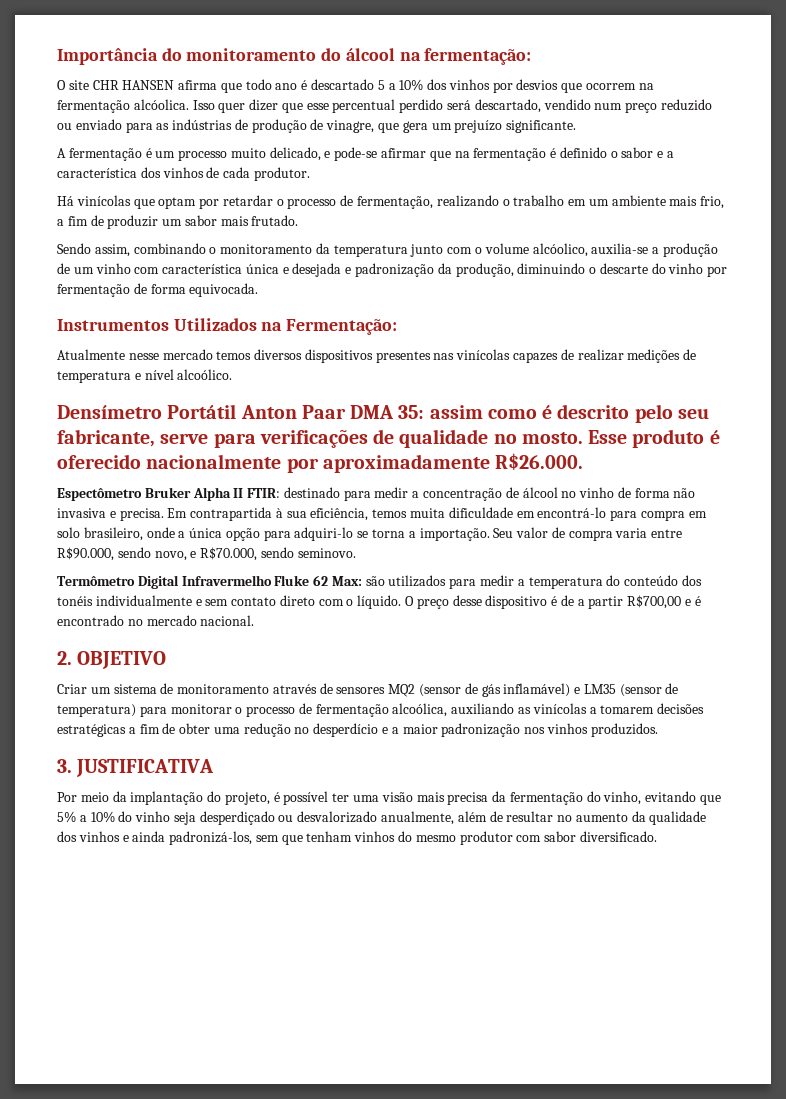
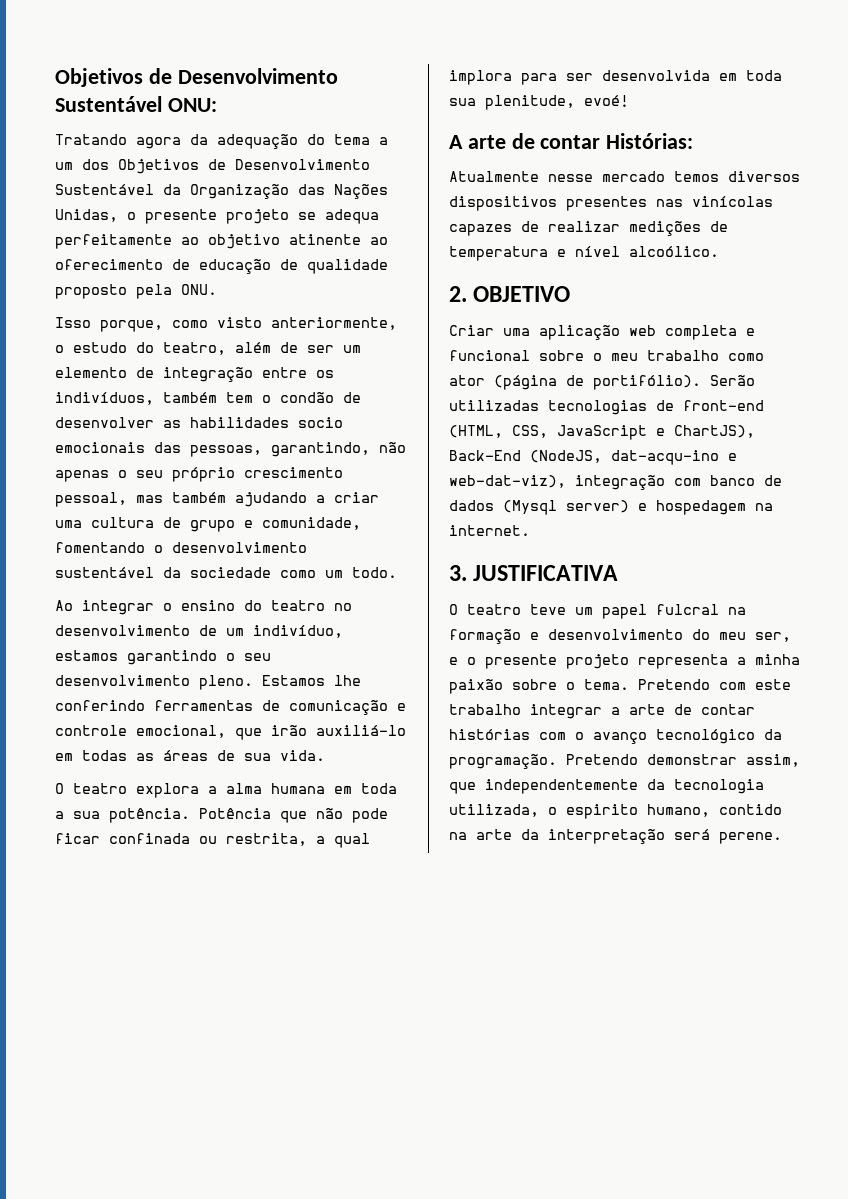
- Importância do monitoramento do álcool na fermentação:
- O site CHR HANSEN afirma que todo ano é descartado 5 a 10% dos vinhos por desvios que ocorrem na fermentação alcóolica. Isso quer dizer que esse percentual perdido será descartado, vendido num preço reduzido ou enviado para as indústrias de produção de vinagre, que gera um prejuízo significante.
- A fermentação é um processo muito delicado, e pode-se afirmar que na fermentação é definido o sabor e a característica dos vinhos de cada produtor.
- Há vinícolas que optam por retardar o processo de fermentação, realizando o trabalho em um ambiente mais frio, a fim de produzir um sabor mais frutado.
- Sendo assim, combinando o monitoramento da temperatura junto com o volume alcóolico, auxilia-se a produção de um vinho com característica única e desejada e padronização da produção, diminuindo o descarte do vinho por fermentação de forma equivocada.
- Instrumentos Utilizados na Fermentação:
+ Objetivos de Desenvolvimento Sustentável ONU:
+ Tratando agora da adequação do tema a um dos Objetivos de Desenvolvimento Sustentável da Organização das Nações Unidas, o presente projeto se adequa perfeitamente ao objetivo atinente ao oferecimento de educação de qualidade proposto pela ONU.
+ Isso porque, como visto anteriormente, o estudo do teatro, além de ser um elemento de integração entre os indivíduos, também tem o condão de desenvolver as habilidades socio emocionais das pessoas, garantindo, não apenas o seu próprio crescimento pessoal, mas também ajudando a criar uma cultura de grupo e comunidade, fomentando o desenvolvimento sustentável da sociedade como um todo.
+ Ao integrar o ensino do teatro no desenvolvimento de um indivíduo, estamos garantindo o seu desenvolvimento pleno. Estamos lhe conferindo ferramentas de comunicação e controle emocional, que irão auxiliá-lo em todas as áreas de sua vida.
+ O teatro explora a alma humana em toda a sua potência. Potência que não pode ficar confinada ou restrita, a qual implora para ser desenvolvida em toda sua plenitude, evoé!
+ A arte de contar Histórias:
- Densímetro Portátil Anton Paar DMA 35: assim como é descrito pelo seu fabricante, serve para verificações de qualidade no mosto. Esse produto é oferecido nacionalmente por aproximadamente R$26.000.
- Espectômetro Bruker Alpha II FTIR: destinado para medir a concentração de álcool no vinho de forma não invasiva e precisa. Em contrapartida à sua eficiência, temos muita dificuldade em encontrá-lo para compra em solo brasileiro, onde a única opção para adquiri-lo se torna a importação. Seu valor de compra varia entre R$90.000, sendo novo, e R$70.000, sendo seminovo.
- Termômetro Digital Infravermelho Fluke 62 Max: são utilizados para medir a temperatura do conteúdo dos tonéis individualmente e sem contato direto com o líquido. O preço desse dispositivo é de a partir R$700,00 e é encontrado no mercado nacional.
  2. OBJETIVO
- Criar um sistema de monitoramento através de sensores MQ2 (sensor de gás inflamável) e LM35 (sensor de temperatura) para monitorar o processo de fermentação alcoólica, auxiliando as vinícolas a tomarem decisões estratégicas a fim de obter uma redução no desperdício e a maior padronização nos vinhos produzidos.
+ Criar uma aplicação web completa e funcional sobre o meu trabalho como ator (página de portifólio). Serão utilizadas tecnologias de front-end (HTML, CSS, JavaScript e ChartJS), Back-End (NodeJS, dat-acqu-ino e web-dat-viz), integração com banco de dados (Mysql server) e hospedagem na internet.
  3. JUSTIFICATIVA
- Por meio da implantação do projeto, é possível ter uma visão mais precisa da fermentação do vinho, evitando que 5% a 10% do vinho seja desperdiçado ou desvalorizado anualmente, além de resultar no aumento da qualidade dos vinhos e ainda padronizá-los, sem que tenham vinhos do mesmo produtor com sabor diversificado.
+ O teatro teve um papel fulcral na formação e desenvolvimento do meu ser, e o presente projeto representa a minha paixão sobre o tema. Pretendo com este trabalho integrar a arte de contar histórias com o avanço tecnológico da programação. Pretendo demonstrar assim, que independentemente da tecnologia utilizada, o espirito humano, contido na arte da interpretação será perene.

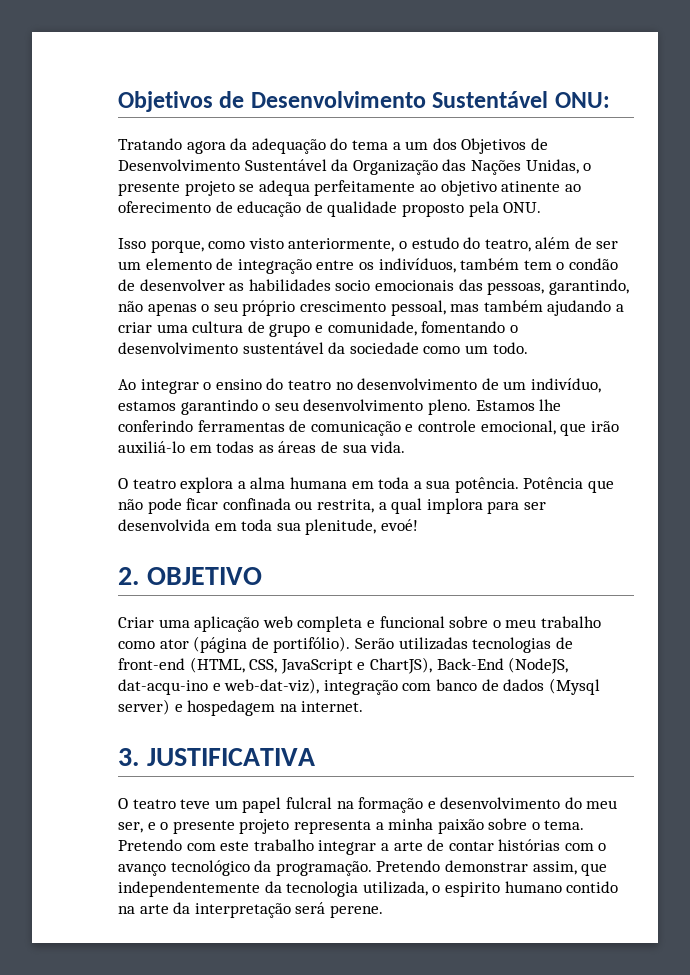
- A arte de contar Histórias:
- Atualmente nesse mercado temos diversos dispositivos presentes nas vinícolas capazes de realizar medições de temperatura e nível alcoólico.
- Pretendo demonstrar assim, que independentemente da tecnologia utilizada, o espirito humano, contido na arte da interpretação será perene.
+ Pretendo demonstrar assim, que independentemente da tecnologia utilizada, o espirito humano contido na arte da interpretação será perene.

